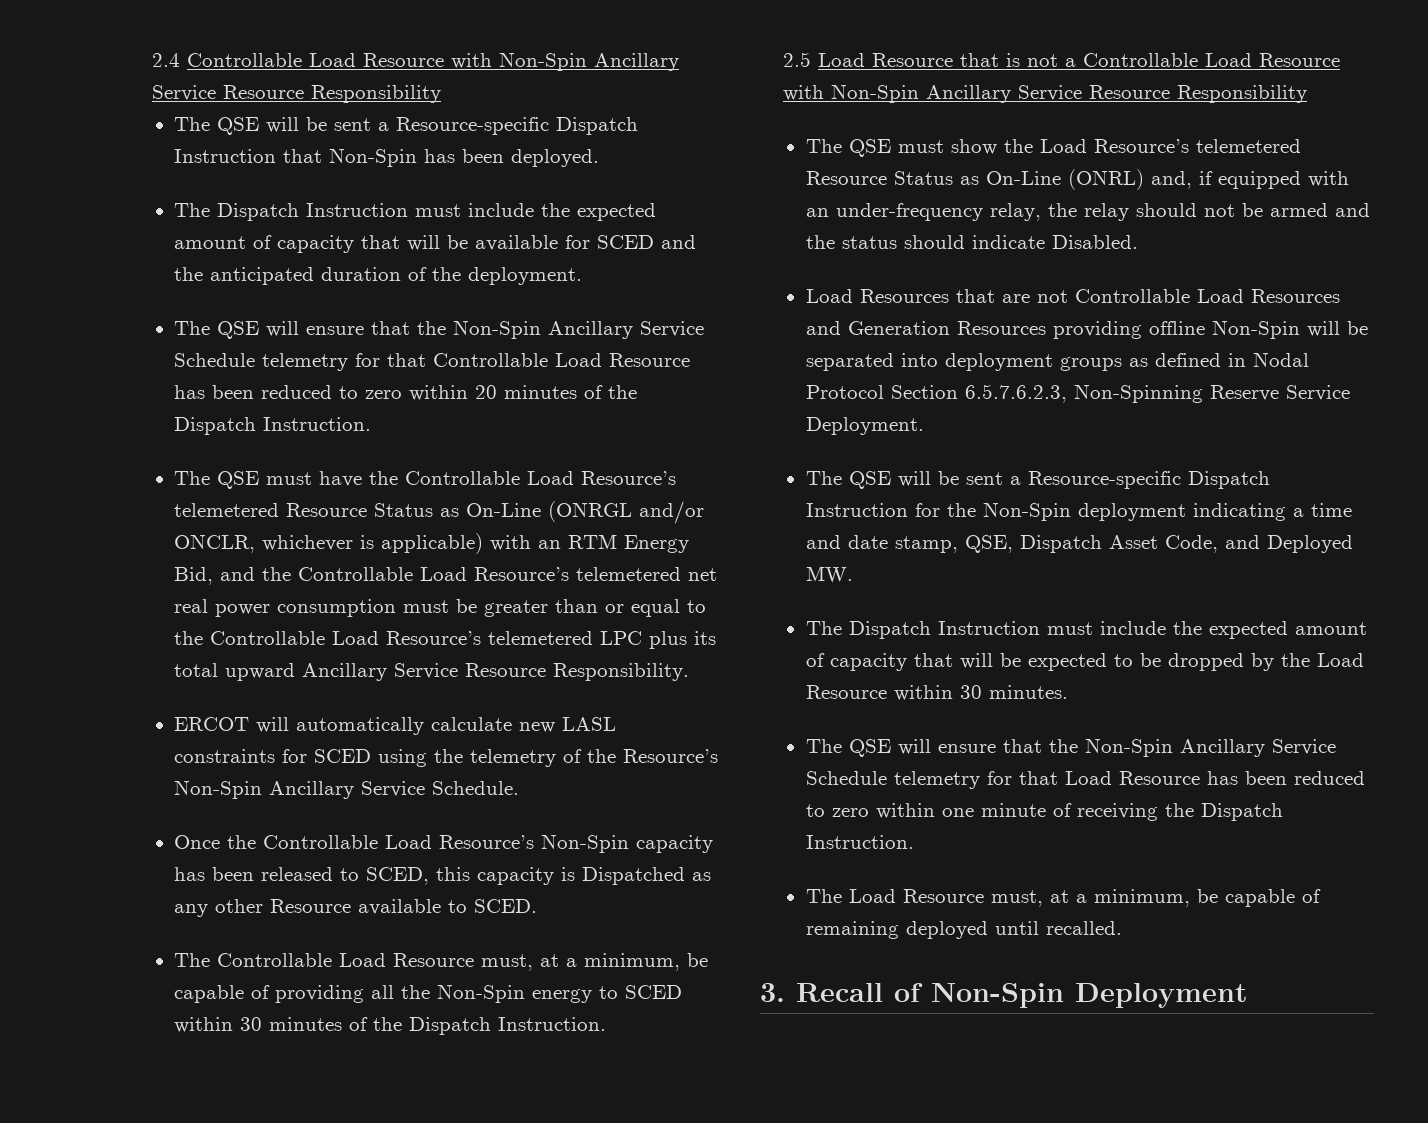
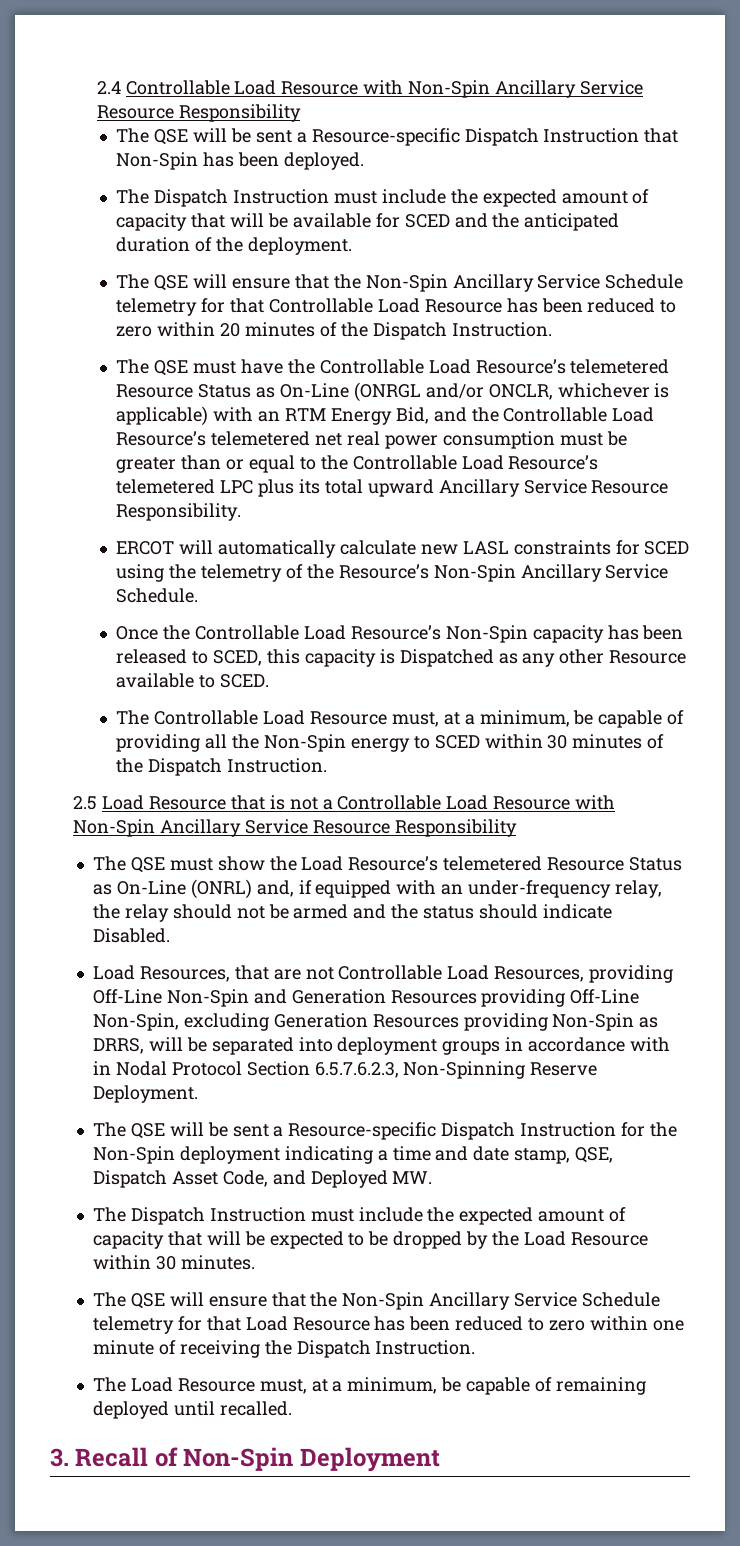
- Load Resources that are not Controllable Load Resources and Generation Resources providing offline Non-Spin will be separated into deployment groups as defined in Nodal Protocol Section 6.5.7.6.2.3, Non-Spinning Reserve Service Deployment.
+ Load Resources, that are not Controllable Load Resources, providing Off-Line Non-Spin and Generation Resources providing Off-Line Non-Spin, excluding Generation Resources providing Non-Spin as DRRS, will be separated into deployment groups in accordance with in Nodal Protocol Section 6.5.7.6.2.3, Non-Spinning Reserve Deployment.

